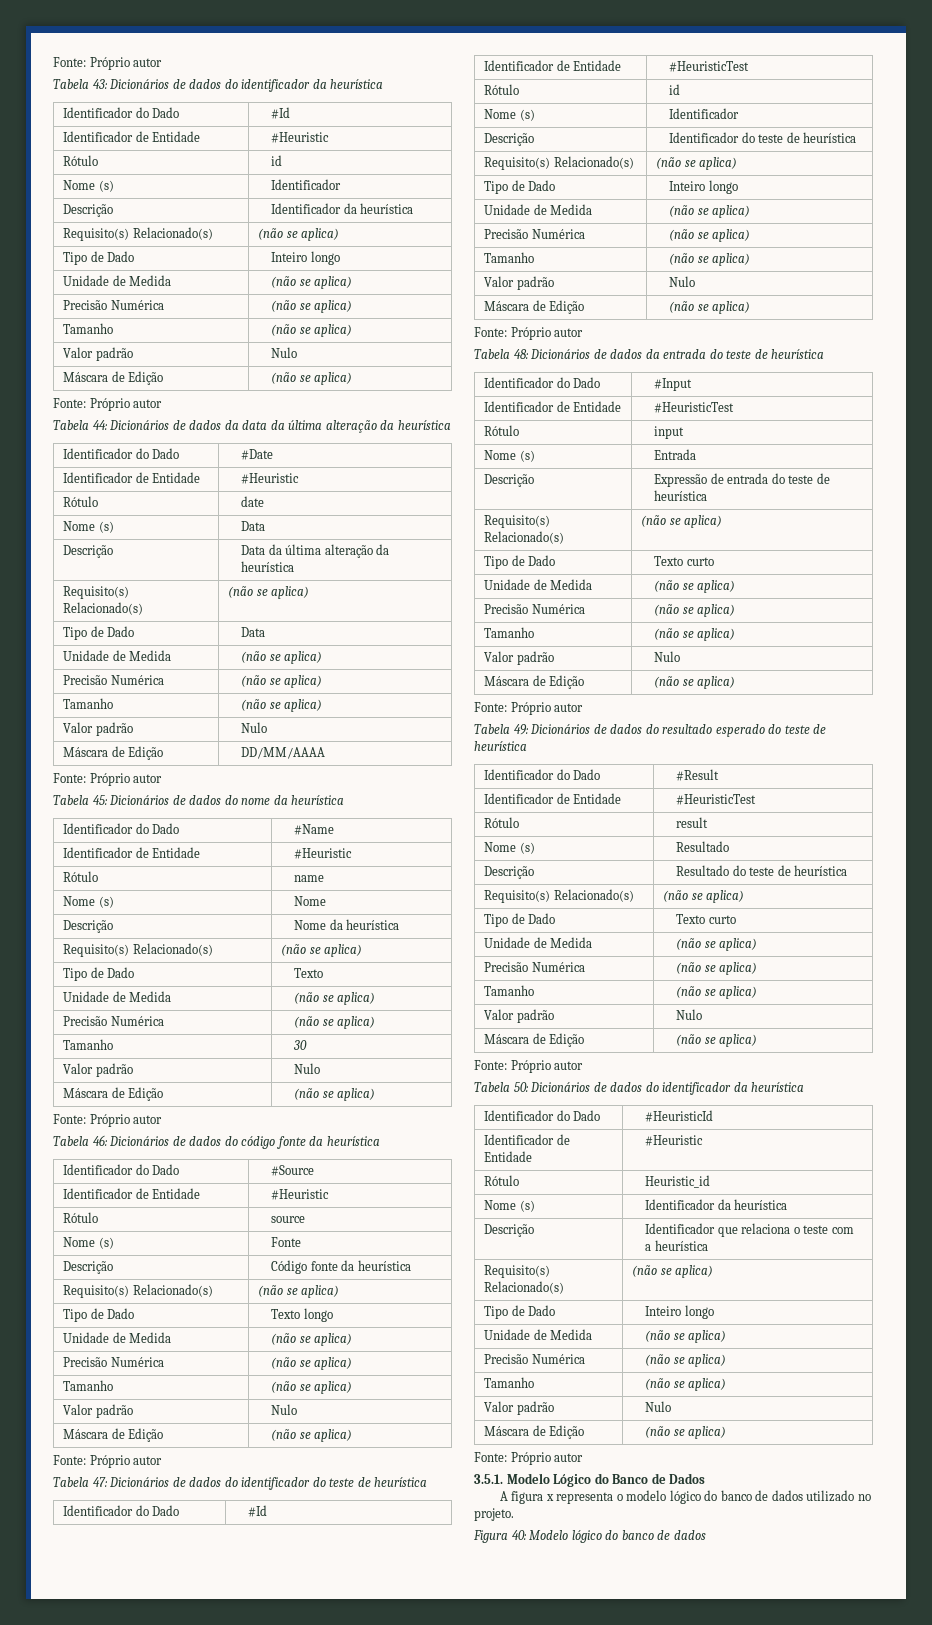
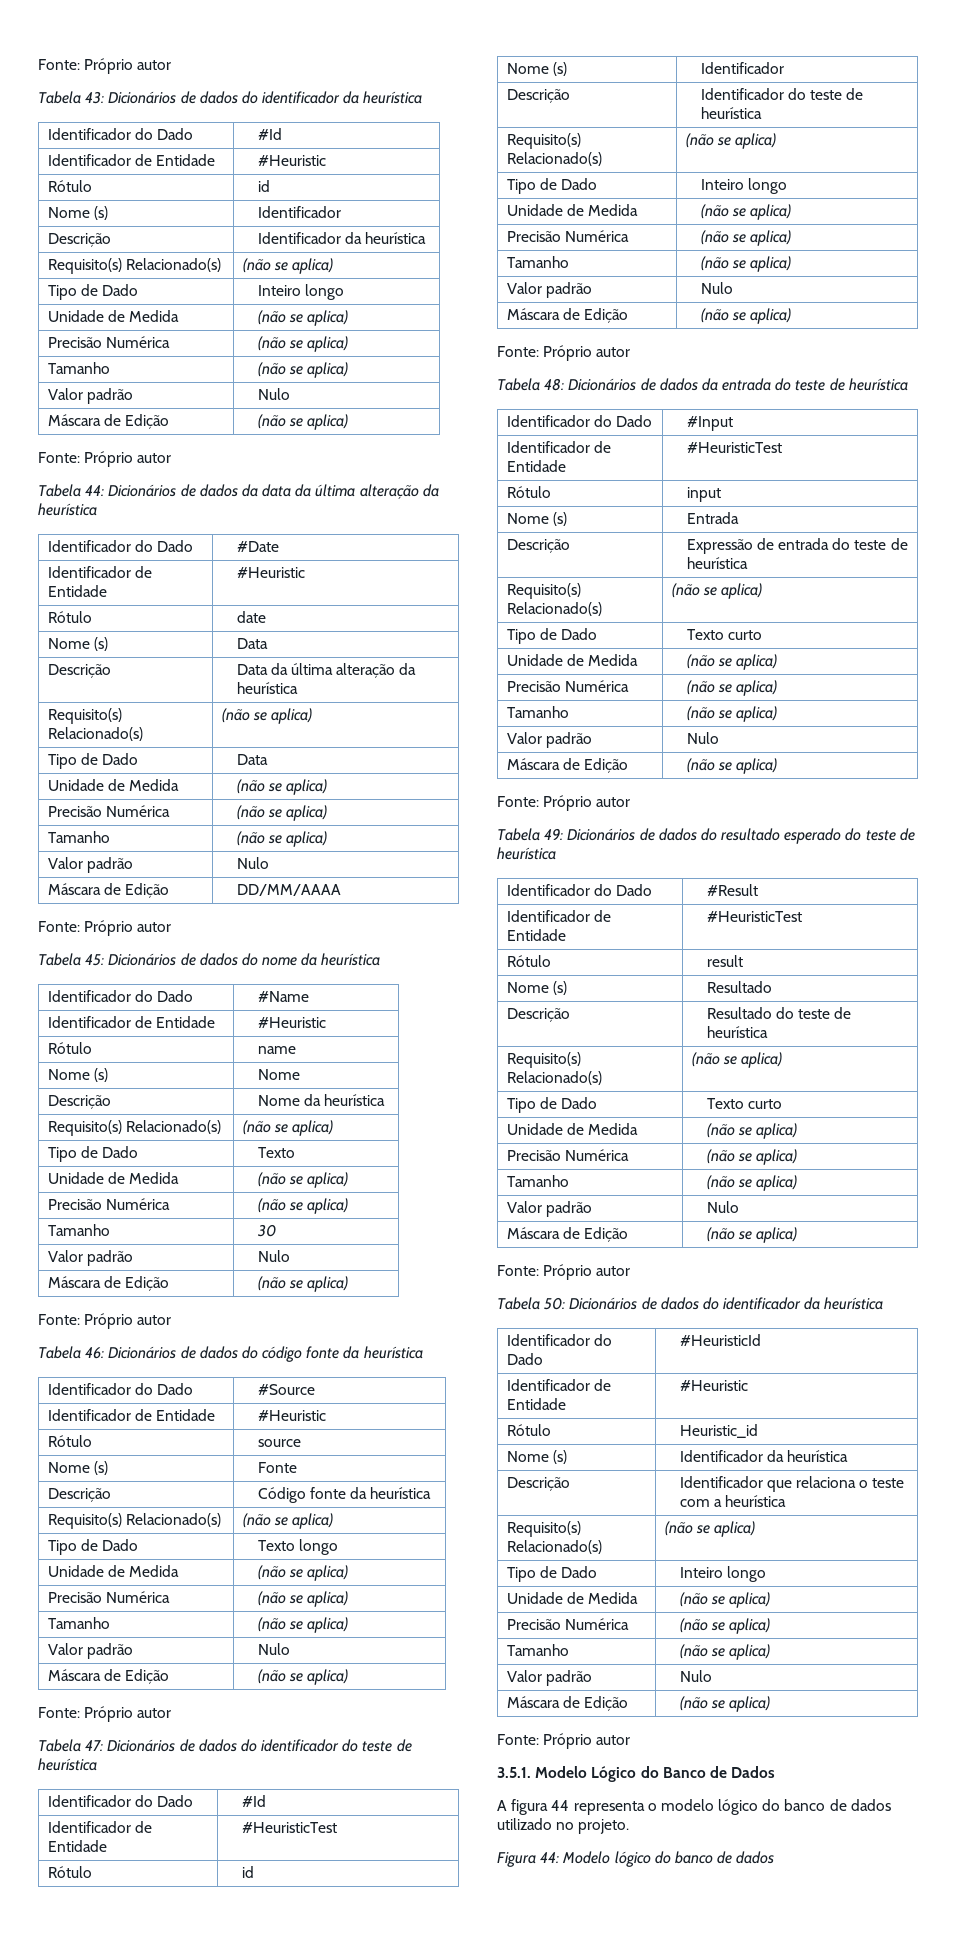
- A figura x representa o modelo lógico do banco de dados utilizado no projeto.
+ A figura 44 representa o modelo lógico do banco de dados utilizado no projeto.
- Figura 40: Modelo lógico do banco de dados
+ Figura 44: Modelo lógico do banco de dados

